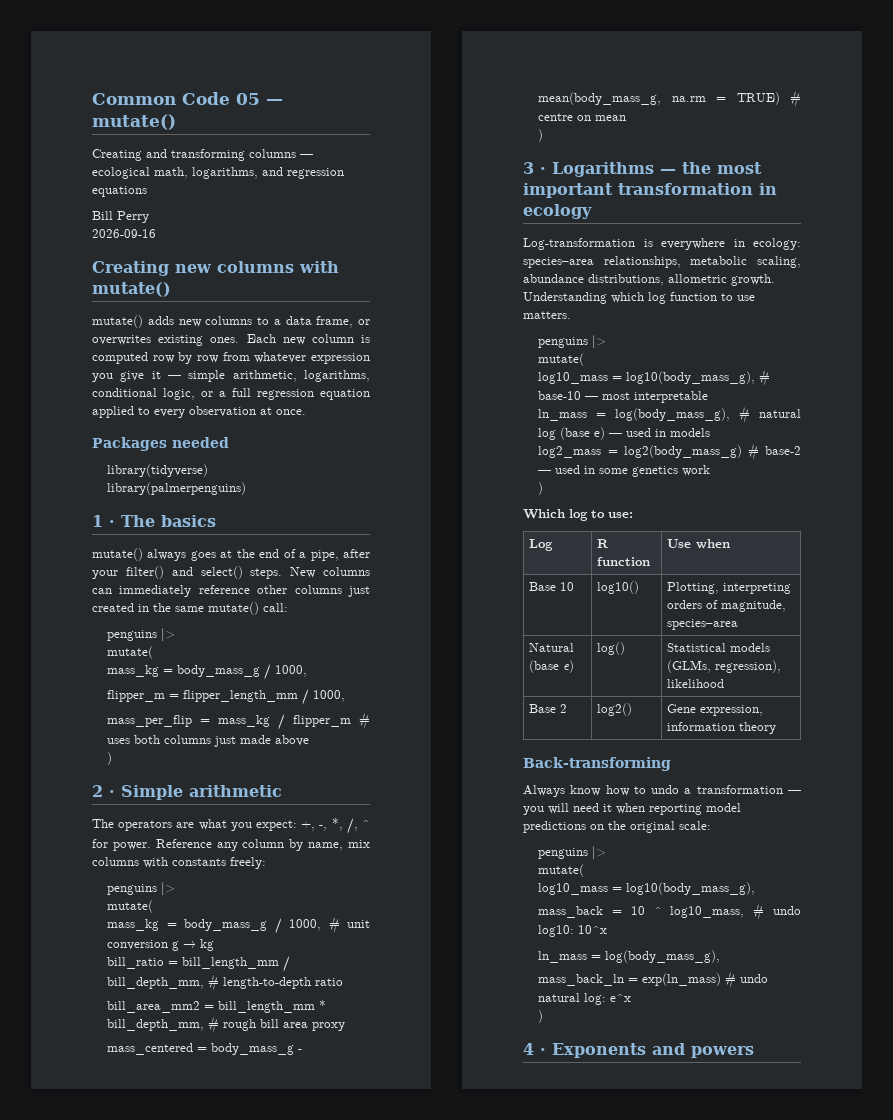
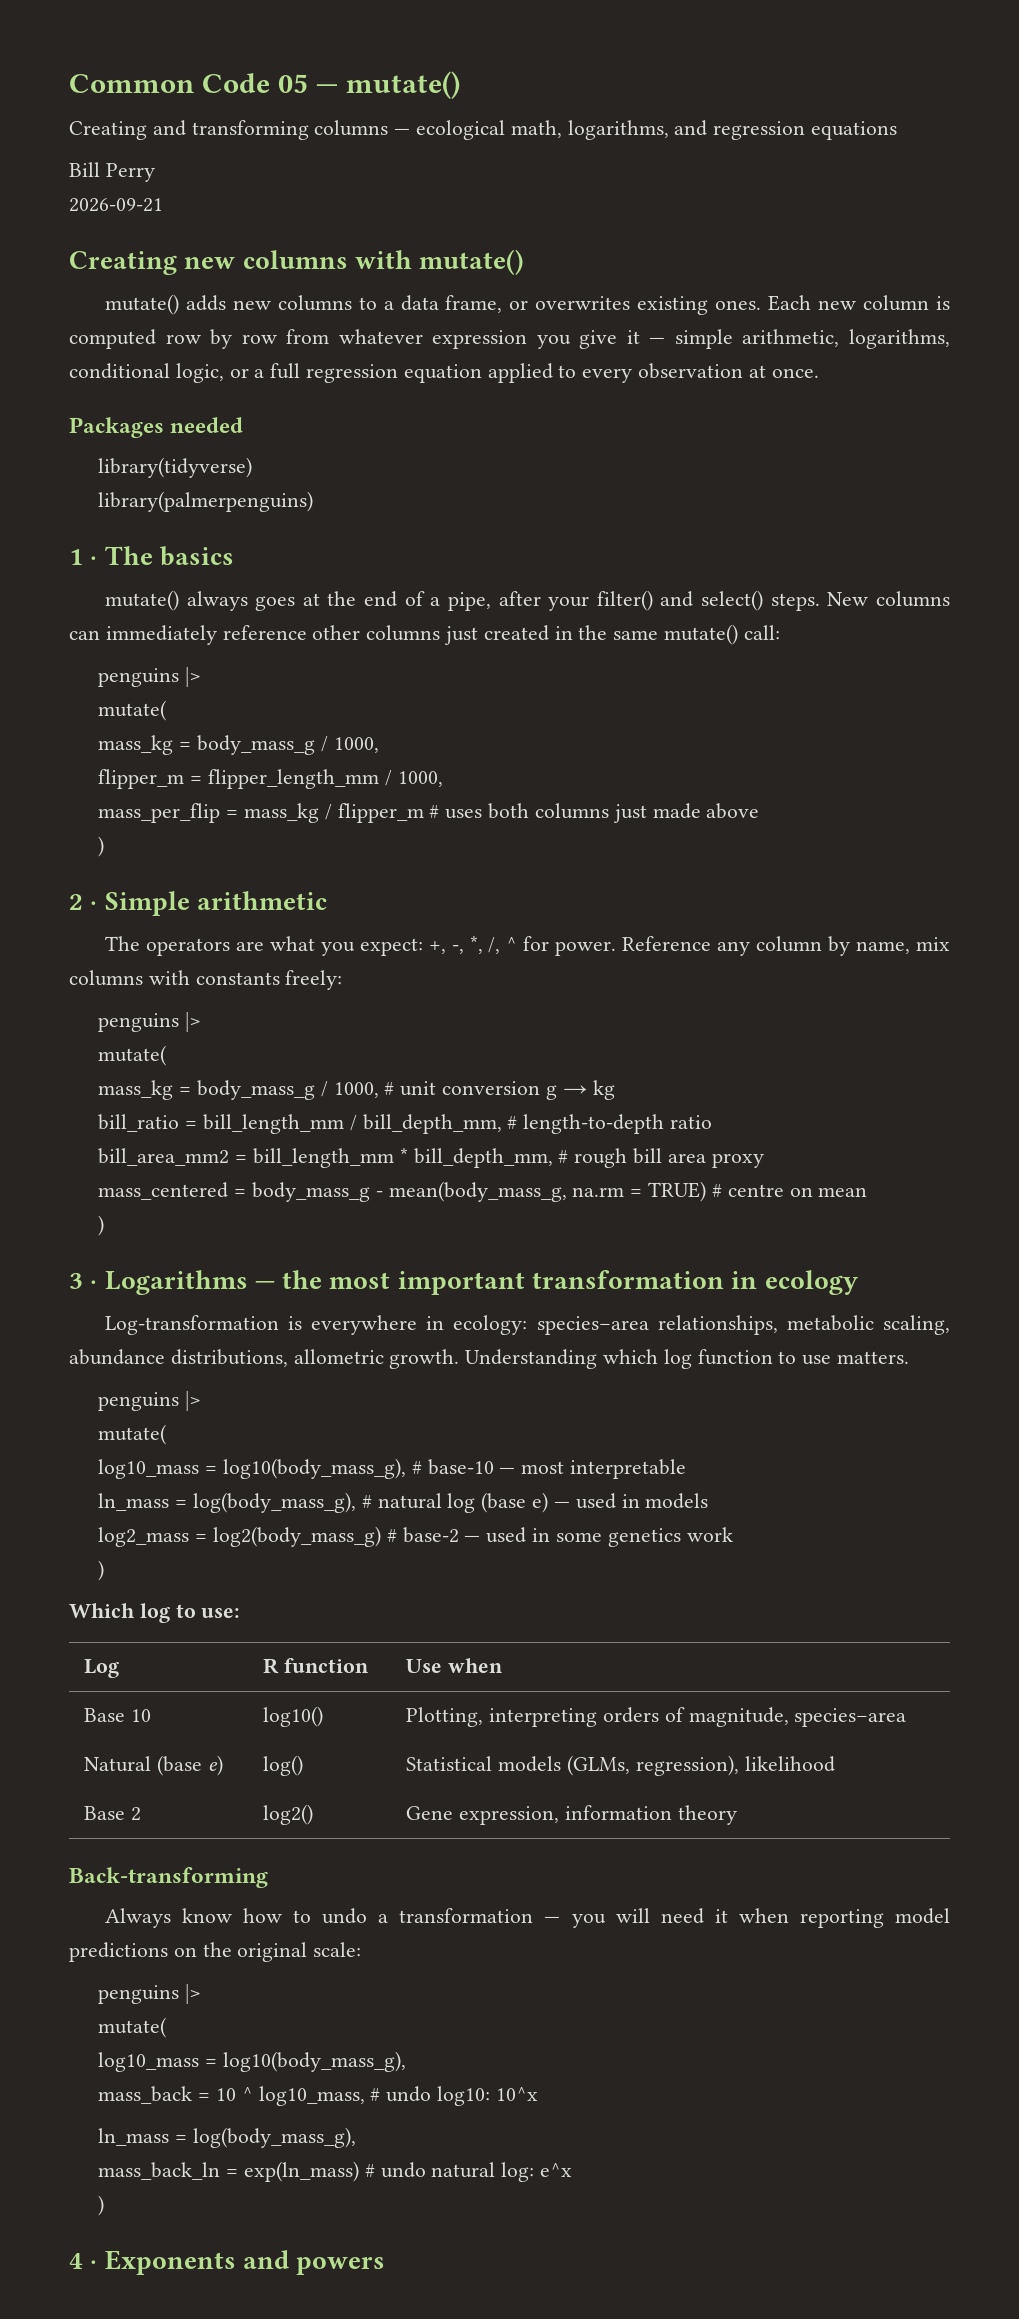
- 2026-09-16
+ 2026-09-21

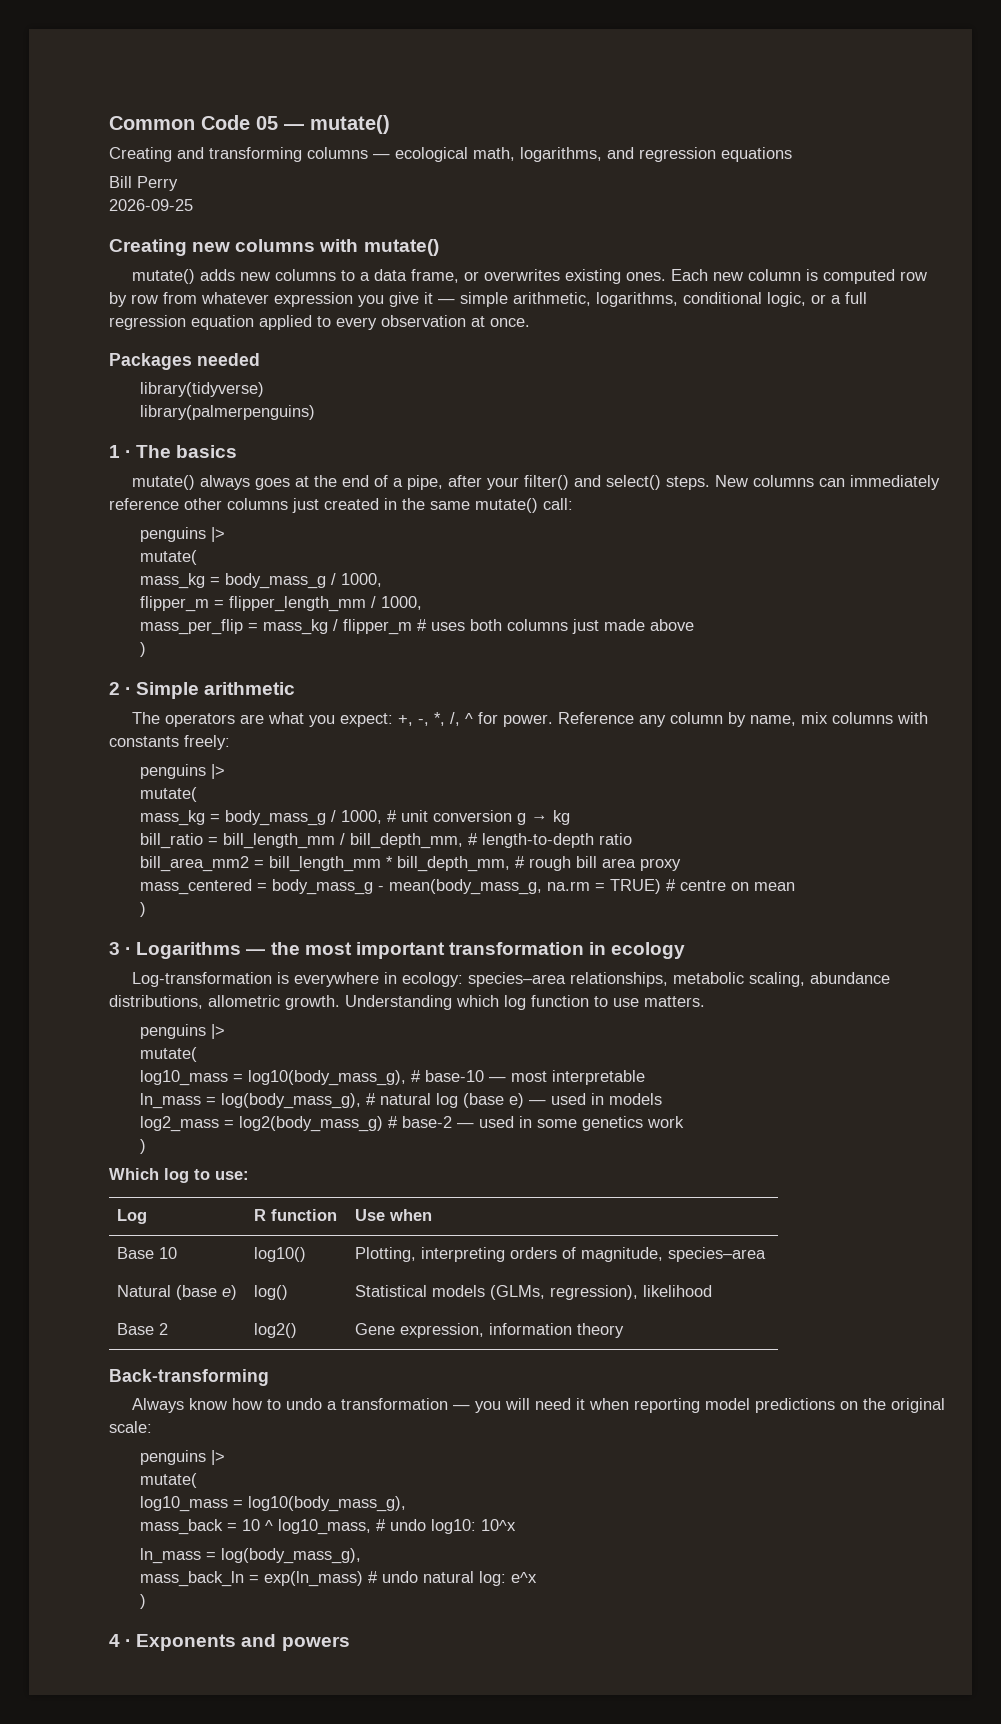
- 2026-09-21
+ 2026-09-25

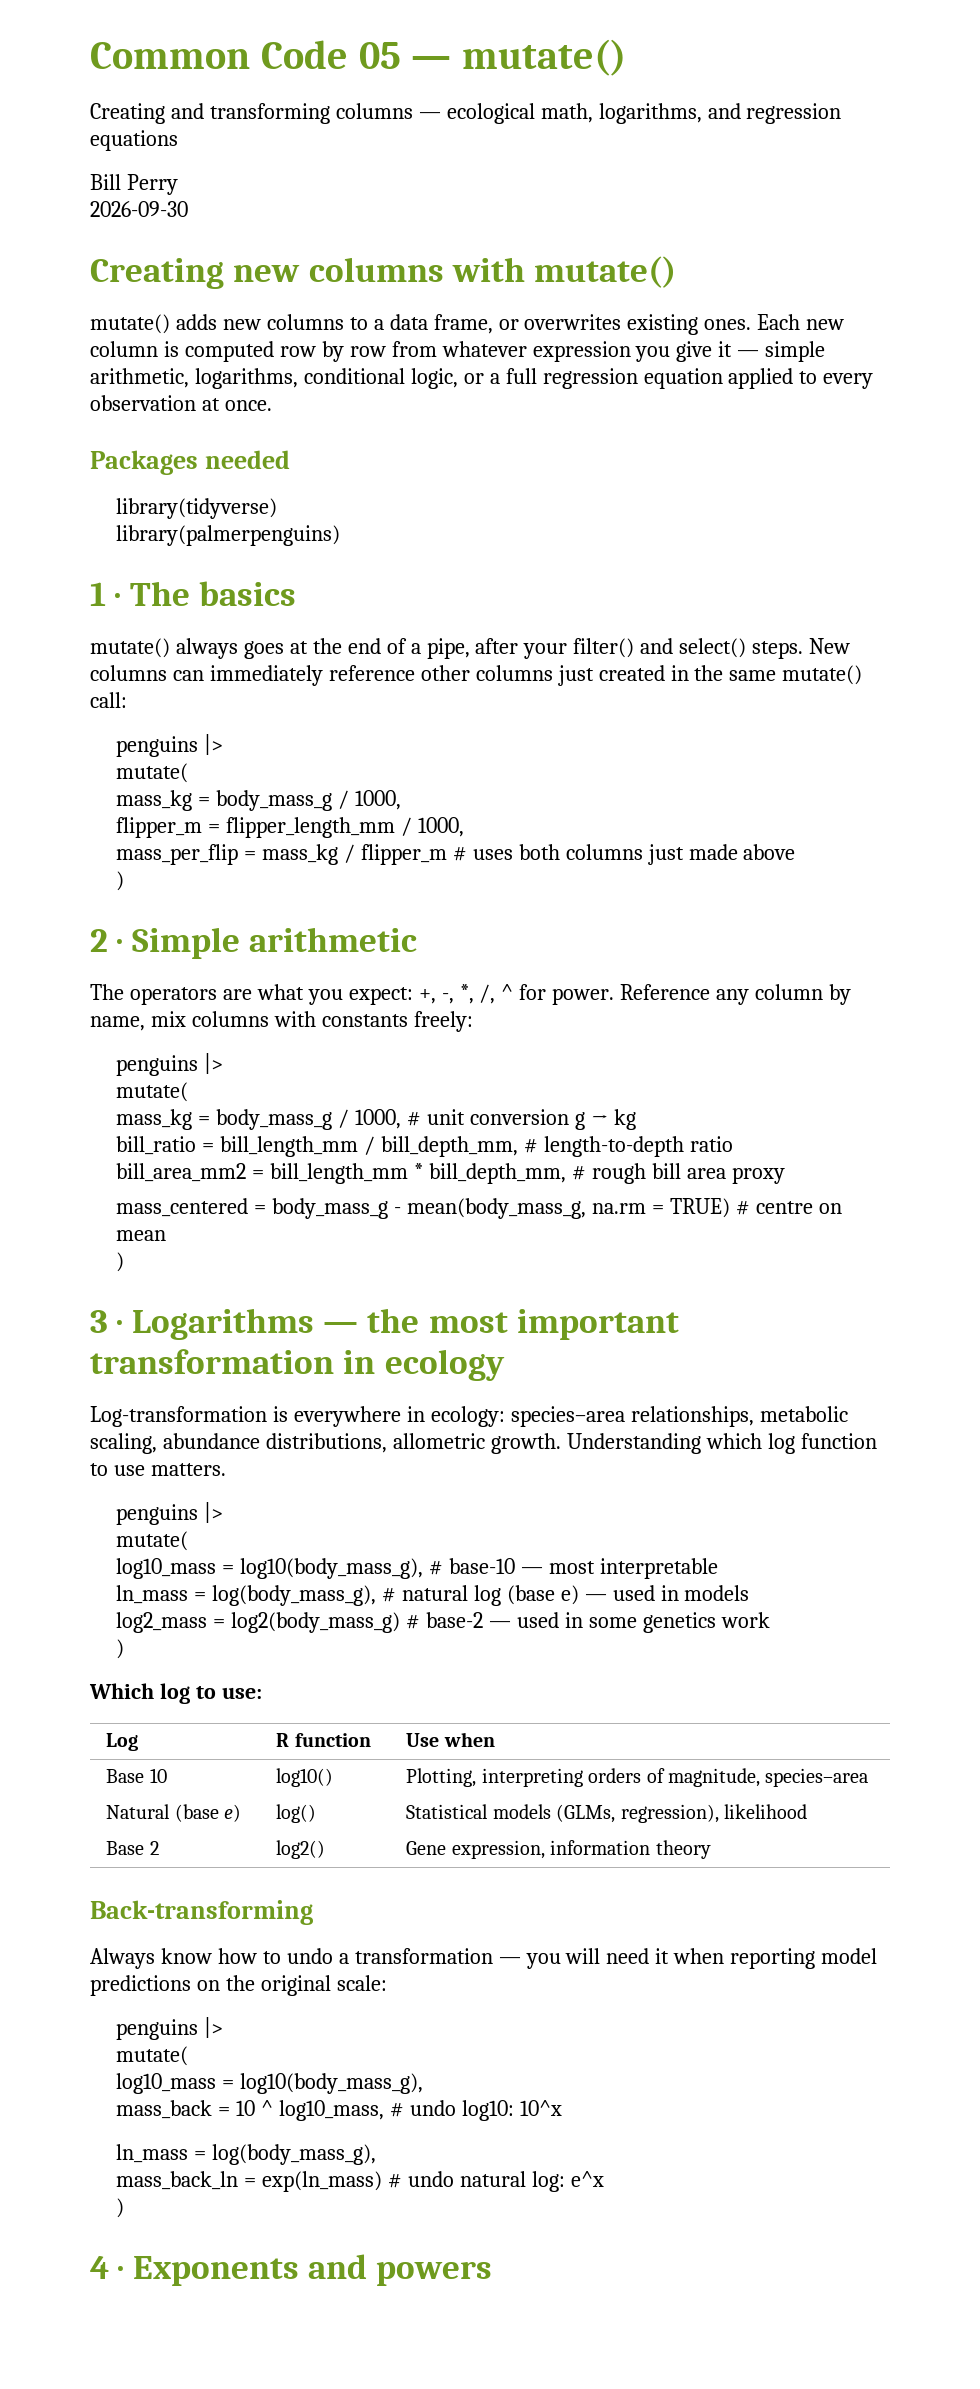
- 2026-09-25
+ 2026-09-30

